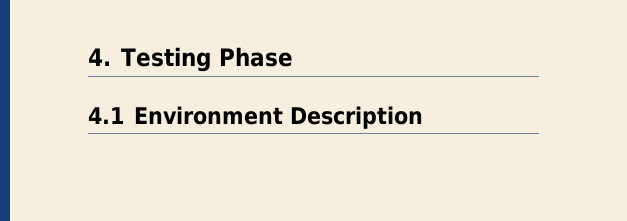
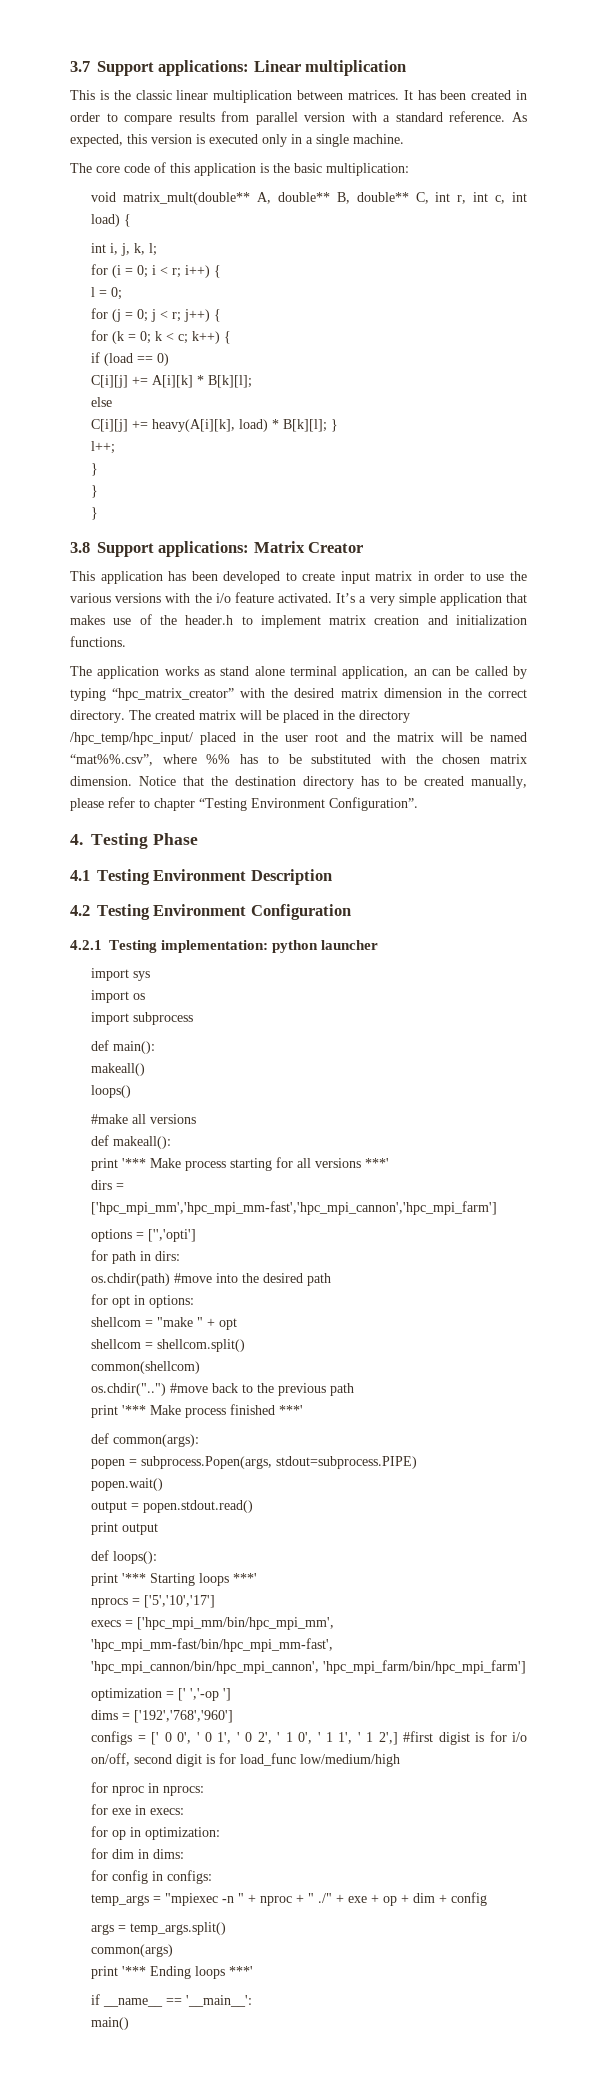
+ 3.7 Support applications: Linear multiplication
+ This is the classic linear multiplication between matrices. It has been created in order to compare results from parallel version with a standard reference. As expected, this version is executed only in a single machine.
+ The core code of this application is the basic multiplication:
+ void matrix_mult(double** A, double** B, double** C, int r, int c, int load) {
+ int i, j, k, l;
+ for (i = 0; i < r; i++) {
+ l = 0;
+ for (j = 0; j < r; j++) {
+ for (k = 0; k < c; k++) {
+ if (load == 0)
+ C[i][j] += A[i][k] * B[k][l];
+ else
+ C[i][j] += heavy(A[i][k], load) * B[k][l]; }
+ l++;
+ }
+ }
+ }
+ 3.8 Support applications: Matrix Creator
+ This application has been developed to create input matrix in order to use the various versions with the i/o feature activated. It’s a very simple application that makes use of the header.h to implement matrix creation and initialization functions.
+ The application works as stand alone terminal application, an can be called by typing “hpc_matrix_creator” with the desired matrix dimension in the correct directory. The created matrix will be placed in the directory /hpc_temp/hpc_input/ placed in the user root and the matrix will be named “mat%%.csv”, where %% has to be substituted with the chosen matrix dimension. Notice that the destination directory has to be created manually, please refer to chapter “Testing Environment Configuration”.
- 4.1 Environment Description
+ 4.1 Testing Environment Description
+ 4.2 Testing Environment Configuration
+ 4.2.1 Testing implementation: python launcher
+ import sys
+ import os
+ import subprocess
+ def main():
+ makeall()
+ loops()
+ #make all versions
+ def makeall():
+ print '*** Make process starting for all versions ***'
+ dirs = ['hpc_mpi_mm','hpc_mpi_mm-fast','hpc_mpi_cannon','hpc_mpi_farm']
+ options = ['','opti']
+ for path in dirs:
+ os.chdir(path) #move into the desired path
+ for opt in options:
+ shellcom = "make " + opt
+ shellcom = shellcom.split()
+ common(shellcom)
+ os.chdir("..") #move back to the previous path
+ print '*** Make process finished ***'
+ def common(args):
+ popen = subprocess.Popen(args, stdout=subprocess.PIPE)
+ popen.wait()
+ output = popen.stdout.read()
+ print output
+ def loops():
+ print '*** Starting loops ***'
+ nprocs = ['5','10','17']
+ execs = ['hpc_mpi_mm/bin/hpc_mpi_mm', 'hpc_mpi_mm-fast/bin/hpc_mpi_mm-fast', 'hpc_mpi_cannon/bin/hpc_mpi_cannon', 'hpc_mpi_farm/bin/hpc_mpi_farm']
+ optimization = [' ','-op ']
+ dims = ['192','768','960']
+ configs = [' 0 0', ' 0 1', ' 0 2', ' 1 0', ' 1 1', ' 1 2',] #first digist is for i/o on/off, second digit is for load_func low/medium/high
+ for nproc in nprocs:
+ for exe in execs:
+ for op in optimization:
+ for dim in dims:
+ for config in configs:
+ temp_args = "mpiexec -n " + nproc + " ./" + exe + op + dim + config
+ args = temp_args.split()
+ common(args)
+ print '*** Ending loops ***'
+ if __name__ == '__main__':
+ main()

